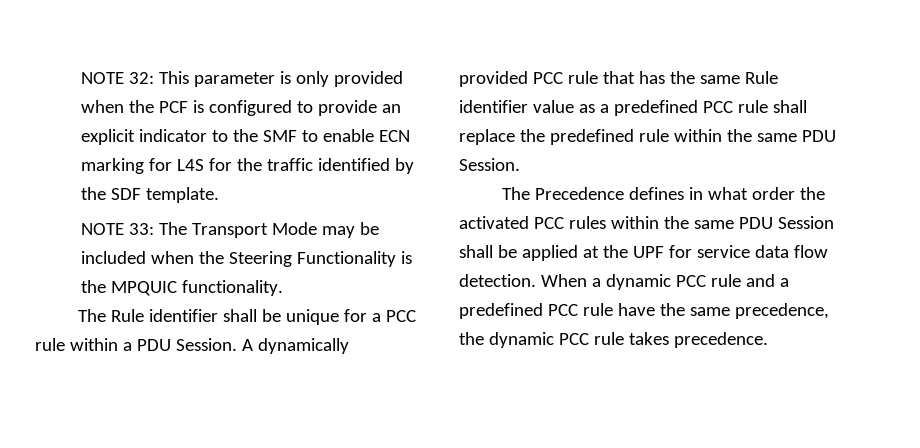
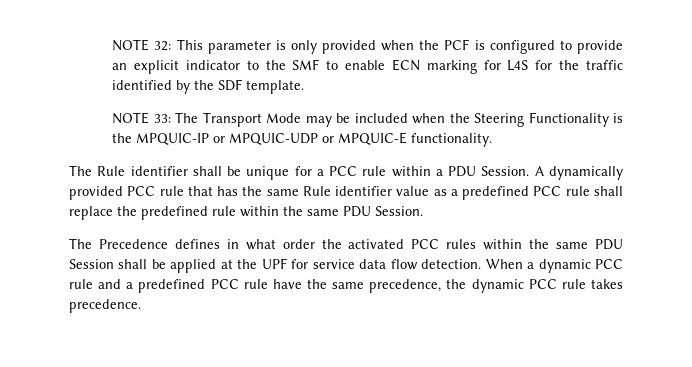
- NOTE 33: The Transport Mode may be included when the Steering Functionality is the MPQUIC functionality.
+ NOTE 33: The Transport Mode may be included when the Steering Functionality is the MPQUIC-IP or MPQUIC-UDP or MPQUIC-E functionality.

